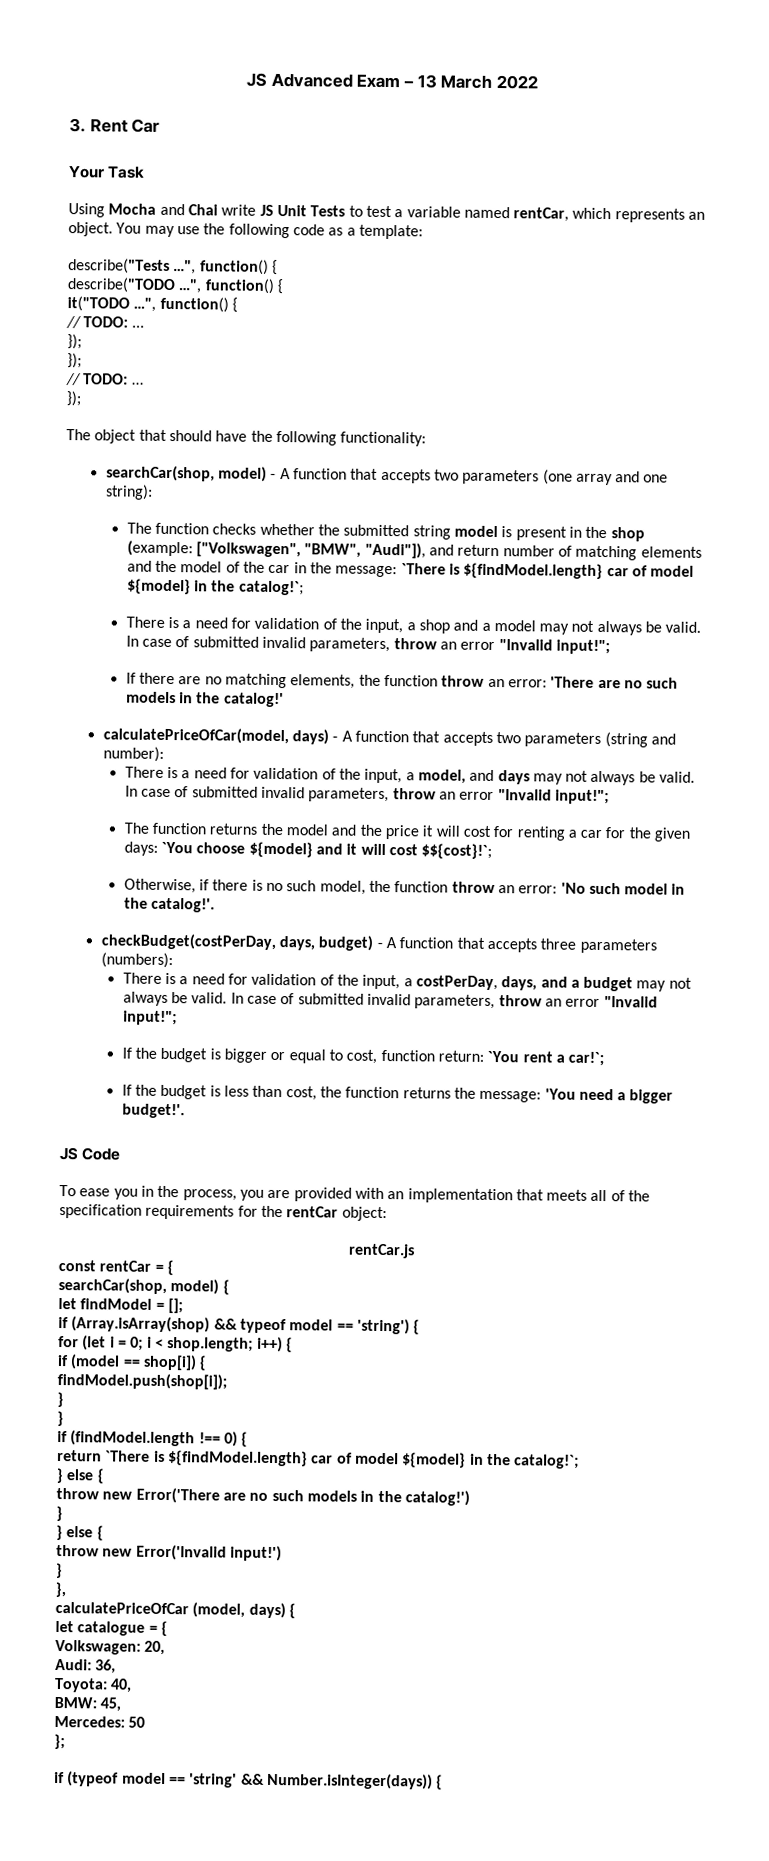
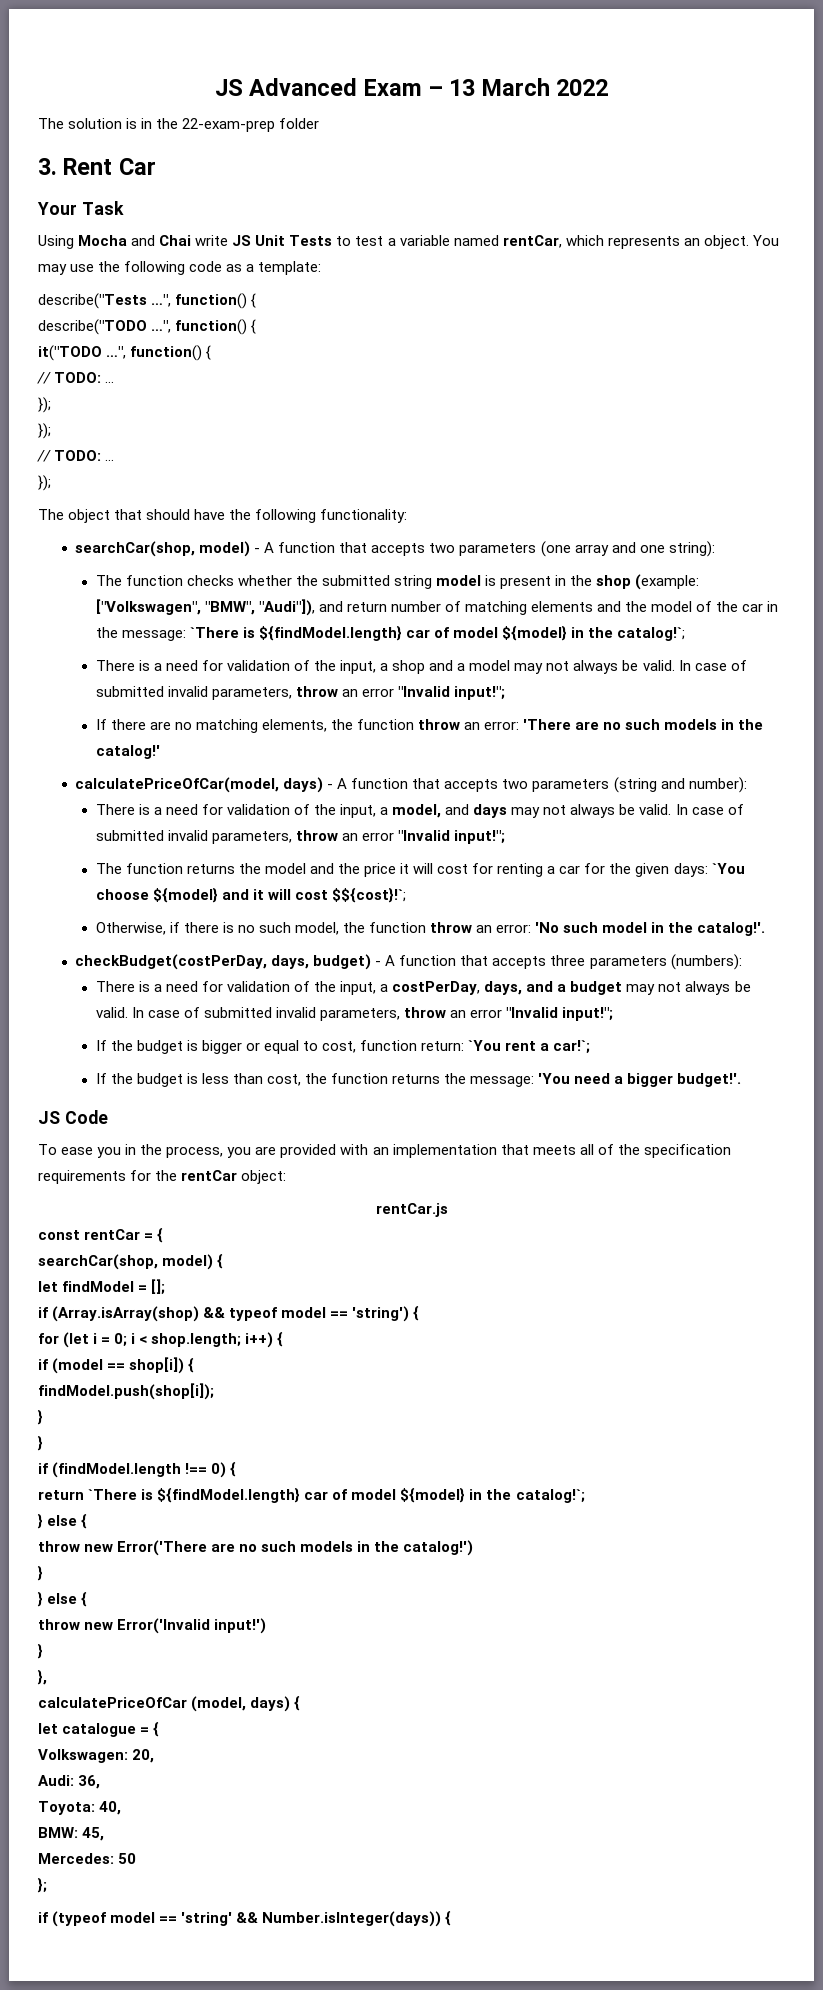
+ The solution is in the 22-exam-prep folder

